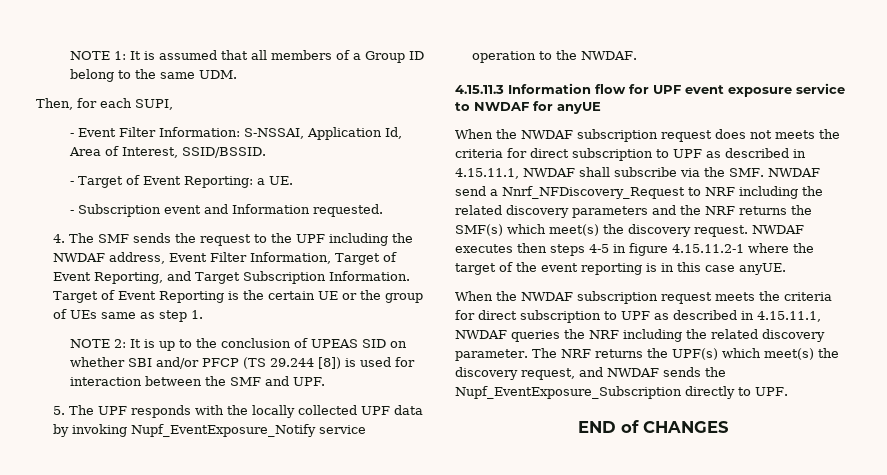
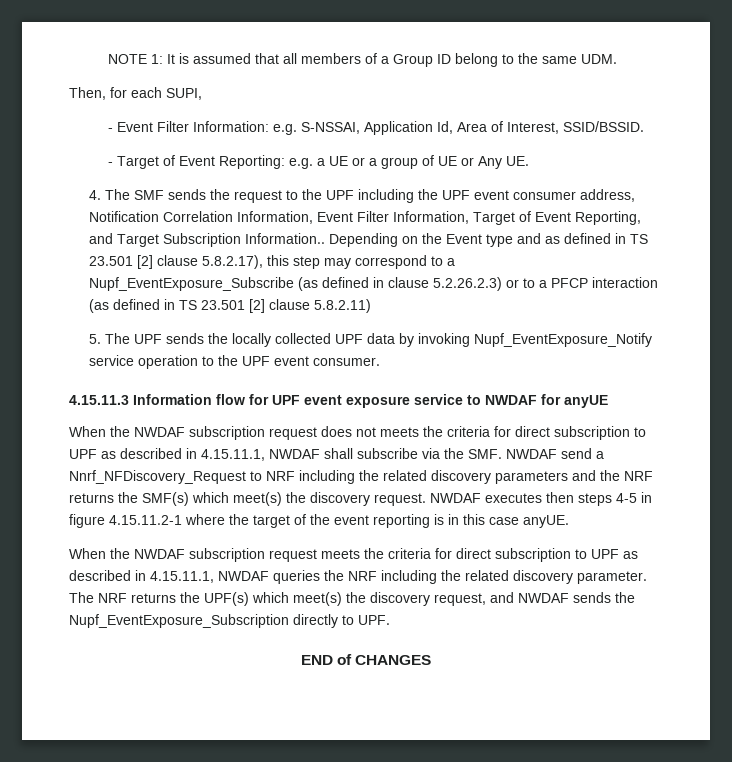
- - Event Filter Information: S-NSSAI, Application Id, Area of Interest, SSID/BSSID.
+ - Event Filter Information: e.g. S-NSSAI, Application Id, Area of Interest, SSID/BSSID.
- - Target of Event Reporting: a UE.
- - Subscription event and Information requested.
+ - Target of Event Reporting: e.g. a UE or a group of UE or Any UE.
- 4. The SMF sends the request to the UPF including the NWDAF address, Event Filter Information, Target of Event Reporting, and Target Subscription Information. Target of Event Reporting is the certain UE or the group of UEs same as step 1.
- NOTE 2: It is up to the conclusion of UPEAS SID on whether SBI and/or PFCP (TS 29.244 [8]) is used for interaction between the SMF and UPF.
+ 4. The SMF sends the request to the UPF including the UPF event consumer address, Notification Correlation Information, Event Filter Information, Target of Event Reporting, and Target Subscription Information.. Depending on the Event type and as defined in TS 23.501 [2] clause 5.8.2.17), this step may correspond to a Nupf_EventExposure_Subscribe (as defined in clause 5.2.26.2.3) or to a PFCP interaction (as defined in TS 23.501 [2] clause 5.8.2.11)
- 5. The UPF responds with the locally collected UPF data by invoking Nupf_EventExposure_Notify service operation to the NWDAF.
+ 5. The UPF sends the locally collected UPF data by invoking Nupf_EventExposure_Notify service operation to the UPF event consumer.

